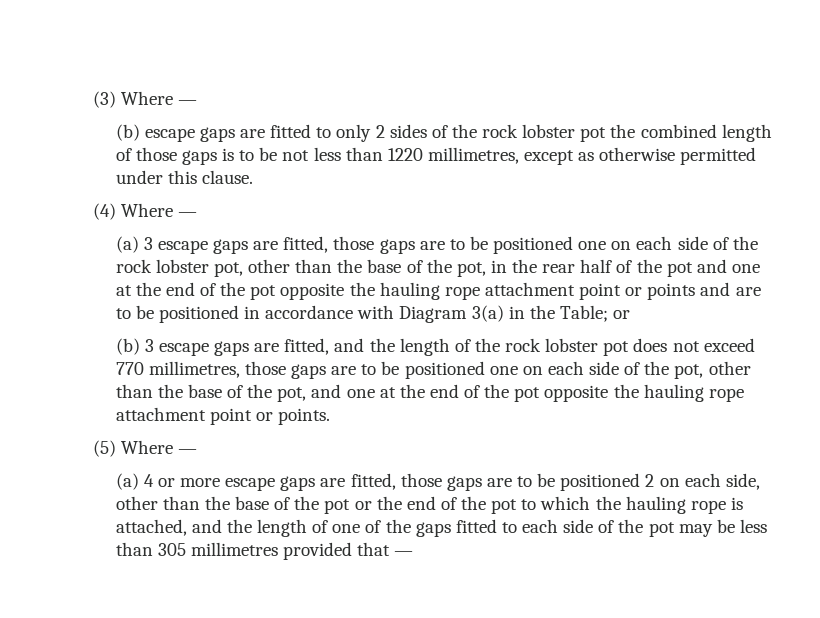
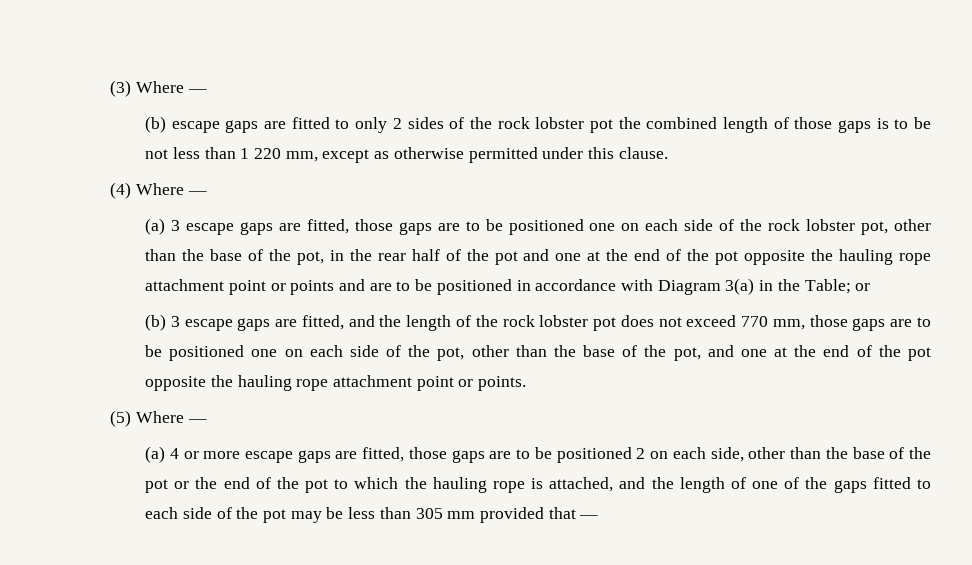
- (b) escape gaps are fitted to only 2 sides of the rock lobster pot the combined length of those gaps is to be not less than 1220 millimetres, except as otherwise permitted under this clause.
+ (b) escape gaps are fitted to only 2 sides of the rock lobster pot the combined length of those gaps is to be not less than 1 220 mm, except as otherwise permitted under this clause.
- (b) 3 escape gaps are fitted, and the length of the rock lobster pot does not exceed 770 millimetres, those gaps are to be positioned one on each side of the pot, other than the base of the pot, and one at the end of the pot opposite the hauling rope attachment point or points.
+ (b) 3 escape gaps are fitted, and the length of the rock lobster pot does not exceed 770 mm, those gaps are to be positioned one on each side of the pot, other than the base of the pot, and one at the end of the pot opposite the hauling rope attachment point or points.
- (a) 4 or more escape gaps are fitted, those gaps are to be positioned 2 on each side, other than the base of the pot or the end of the pot to which the hauling rope is attached, and the length of one of the gaps fitted to each side of the pot may be less than 305 millimetres provided that —
+ (a) 4 or more escape gaps are fitted, those gaps are to be positioned 2 on each side, other than the base of the pot or the end of the pot to which the hauling rope is attached, and the length of one of the gaps fitted to each side of the pot may be less than 305 mm provided that —

